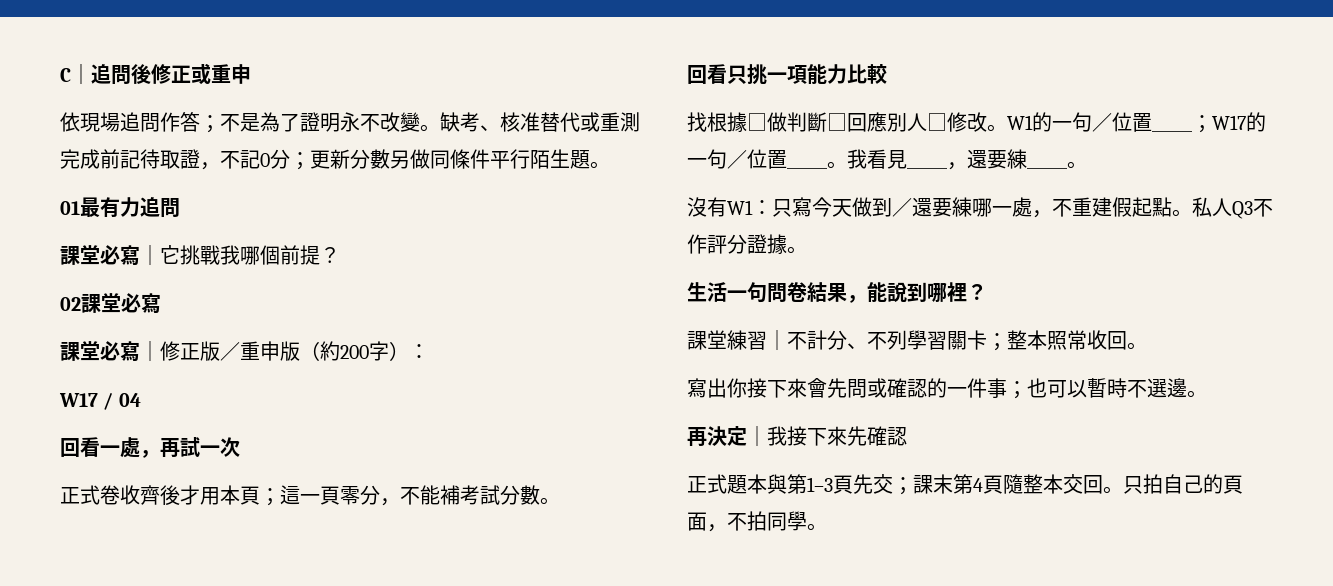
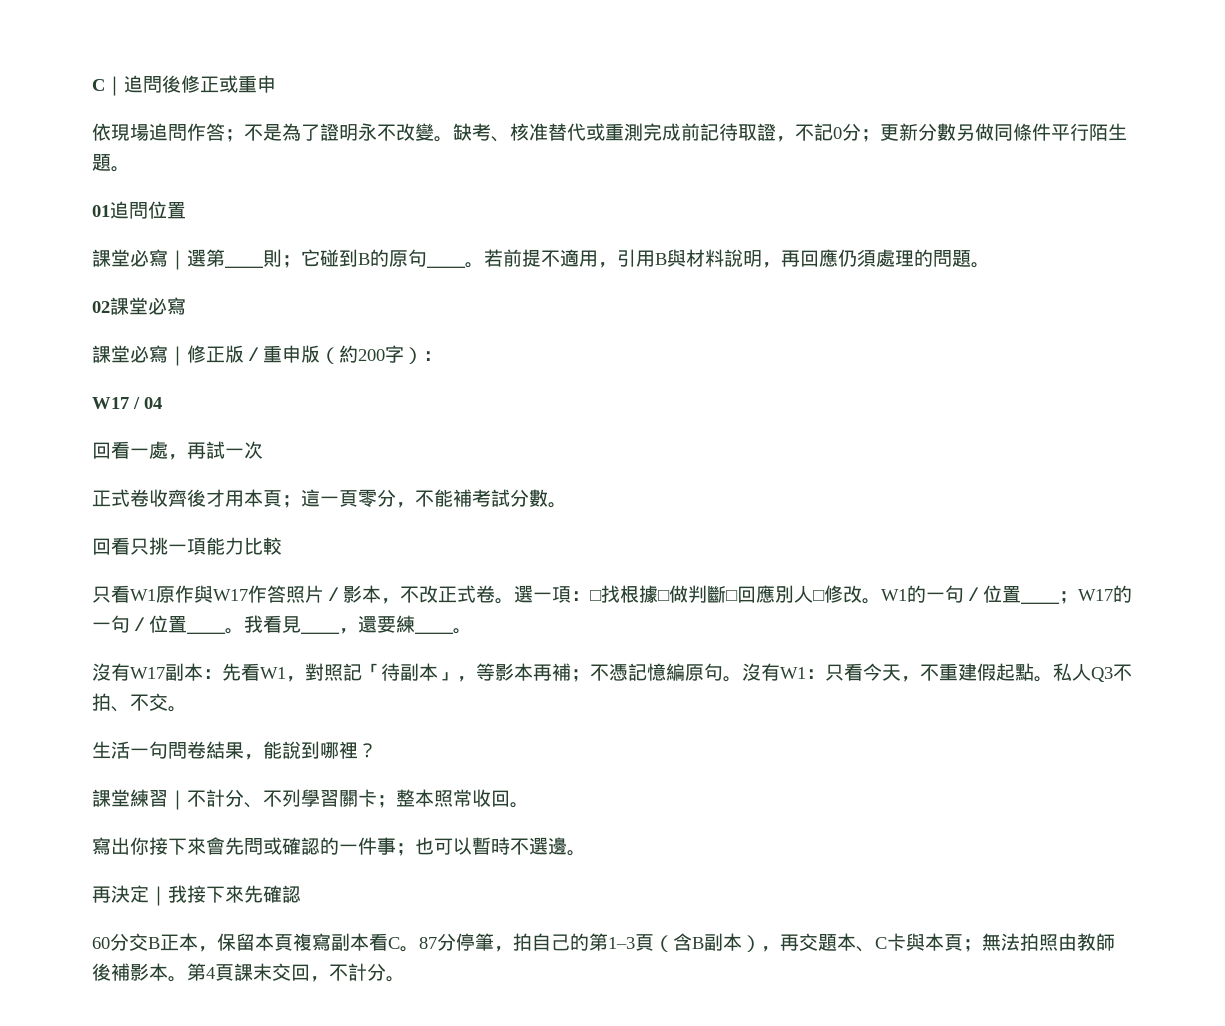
- 01最有力追問
- 課堂必寫｜它挑戰我哪個前提？
+ 01追問位置
+ 課堂必寫｜選第＿＿則；它碰到B的原句＿＿。若前提不適用，引用B與材料說明，再回應仍須處理的問題。
- 找根據□做判斷□回應別人□修改。
+ 只看W1原作與W17作答照片／影本，不改正式卷。選一項：□找根據□做判斷□回應別人□修改。
- 沒有W1：只寫今天做到／還要練哪一處，不重建假起點。
+ 沒有W17副本：先看W1，對照記「待副本」，等影本再補；不憑記憶編原句。沒有W1：只看今天，不重建假起點。
- 私人Q3不作評分證據。
+ 私人Q3不拍、不交。
- 正式題本與第1–3頁先交；課末第4頁隨整本交回。只拍自己的頁面，不拍同學。
+ 60分交B正本，保留本頁複寫副本看C。87分停筆，拍自己的第1–3頁（含B副本），再交題本、C卡與本頁；無法拍照由教師後補影本。第4頁課末交回，不計分。

